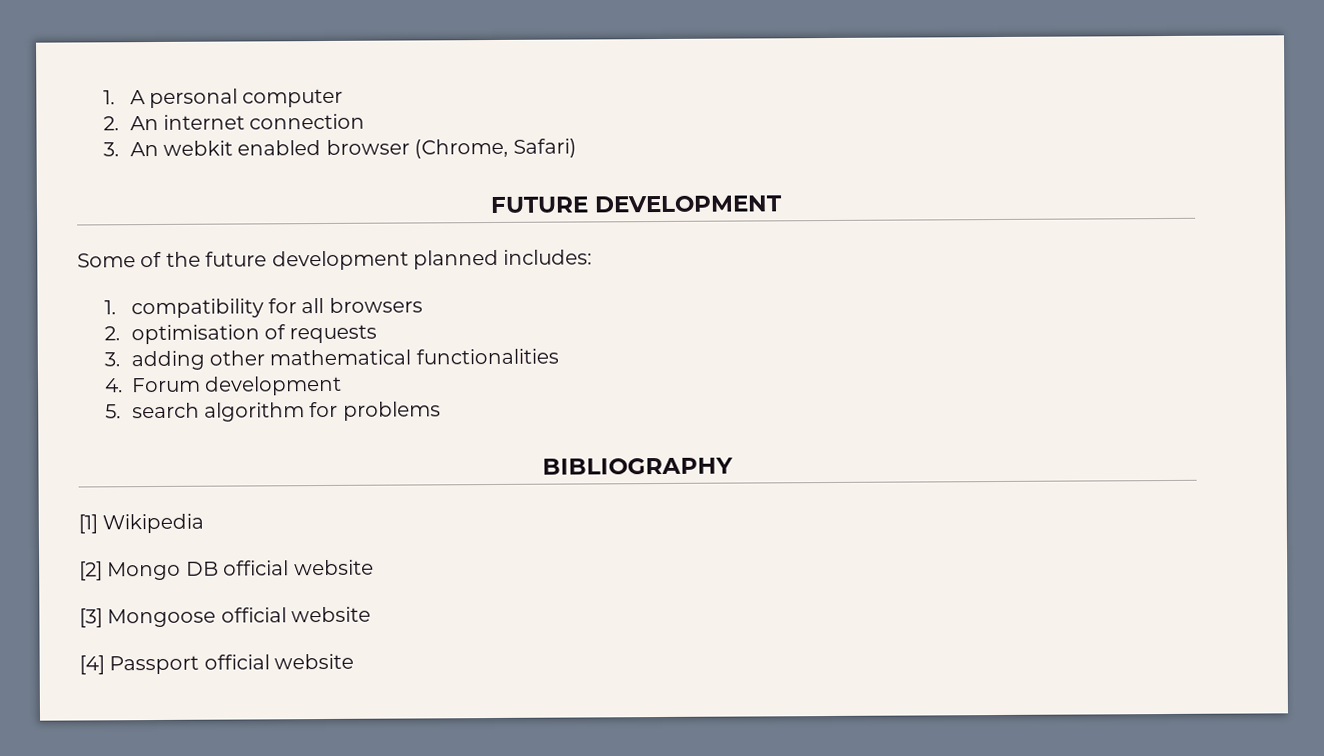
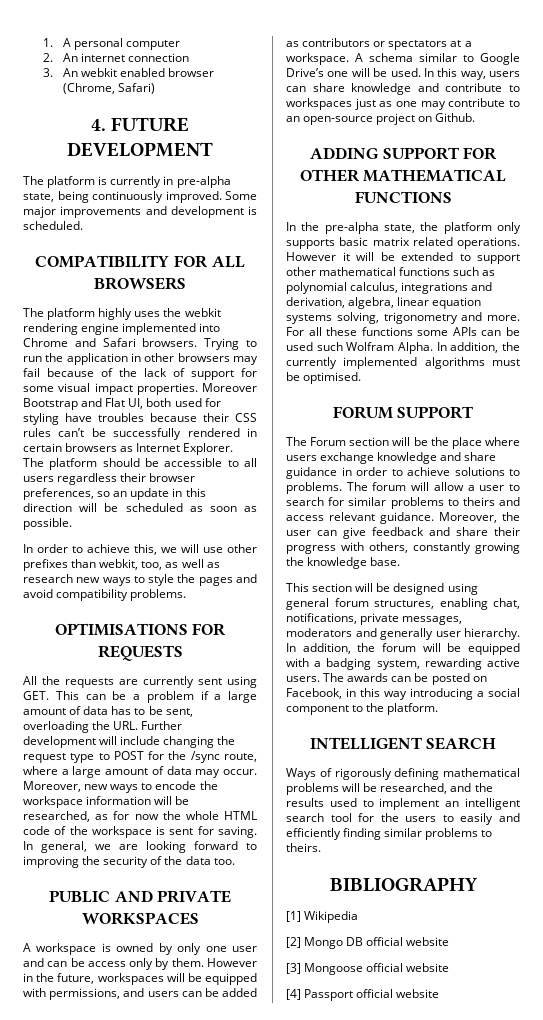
- FUTURE DEVELOPMENT
+ 4. FUTURE DEVELOPMENT
- Some of the future development planned includes:
- 1. compatibility for all browsers
- 2. optimisation of requests
- 3. adding other mathematical functionalities
- 4. Forum development
- 5. search algorithm for problems
+ The platform is currently in pre-alpha state, being continuously improved. Some major improvements and development is scheduled.
+ COMPATIBILITY FOR ALL BROWSERS
+ The platform highly uses the webkit rendering engine implemented into Chrome and Safari browsers. Trying to run the application in other browsers may fail because of the lack of support for some visual impact properties. Moreover Bootstrap and Flat UI, both used for styling have troubles because their CSS rules can’t be successfully rendered in certain browsers as Internet Explorer. The platform should be accessible to all users regardless their browser preferences, so an update in this direction will be scheduled as soon as possible.
+ In order to achieve this, we will use other prefixes than webkit, too, as well as research new ways to style the pages and avoid compatibility problems.
+ OPTIMISATIONS FOR REQUESTS
+ All the requests are currently sent using GET. This can be a problem if a large amount of data has to be sent, overloading the URL. Further development will include changing the request type to POST for the /sync route, where a large amount of data may occur. Moreover, new ways to encode the workspace information will be researched, as for now the whole HTML code of the workspace is sent for saving. In general, we are looking forward to improving the security of the data too.
+ PUBLIC AND PRIVATE WORKSPACES
+ A workspace is owned by only one user and can be access only by them. However in the future, workspaces will be equipped with permissions, and users can be added as contributors or spectators at a workspace. A schema similar to Google Drive’s one will be used. In this way, users can share knowledge and contribute to workspaces just as one may contribute to an open-source project on Github.
+ ADDING SUPPORT FOR OTHER MATHEMATICAL FUNCTIONS
+ In the pre-alpha state, the platform only supports basic matrix related operations. However it will be extended to support other mathematical functions such as polynomial calculus, integrations and derivation, algebra, linear equation systems solving, trigonometry and more. For all these functions some APIs can be used such Wolfram Alpha. In addition, the currently implemented algorithms must be optimised.
+ FORUM SUPPORT
+ The Forum section will be the place where users exchange knowledge and share guidance in order to achieve solutions to problems. The forum will allow a user to search for similar problems to theirs and access relevant guidance. Moreover, the user can give feedback and share their progress with others, constantly growing the knowledge base.
+ This section will be designed using general forum structures, enabling chat, notifications, private messages, moderators and generally user hierarchy. In addition, the forum will be equipped with a badging system, rewarding active users. The awards can be posted on Facebook, in this way introducing a social component to the platform.
+ INTELLIGENT SEARCH
+ Ways of rigorously defining mathematical problems will be researched, and the results used to implement an intelligent search tool for the users to easily and efficiently finding similar problems to theirs.

